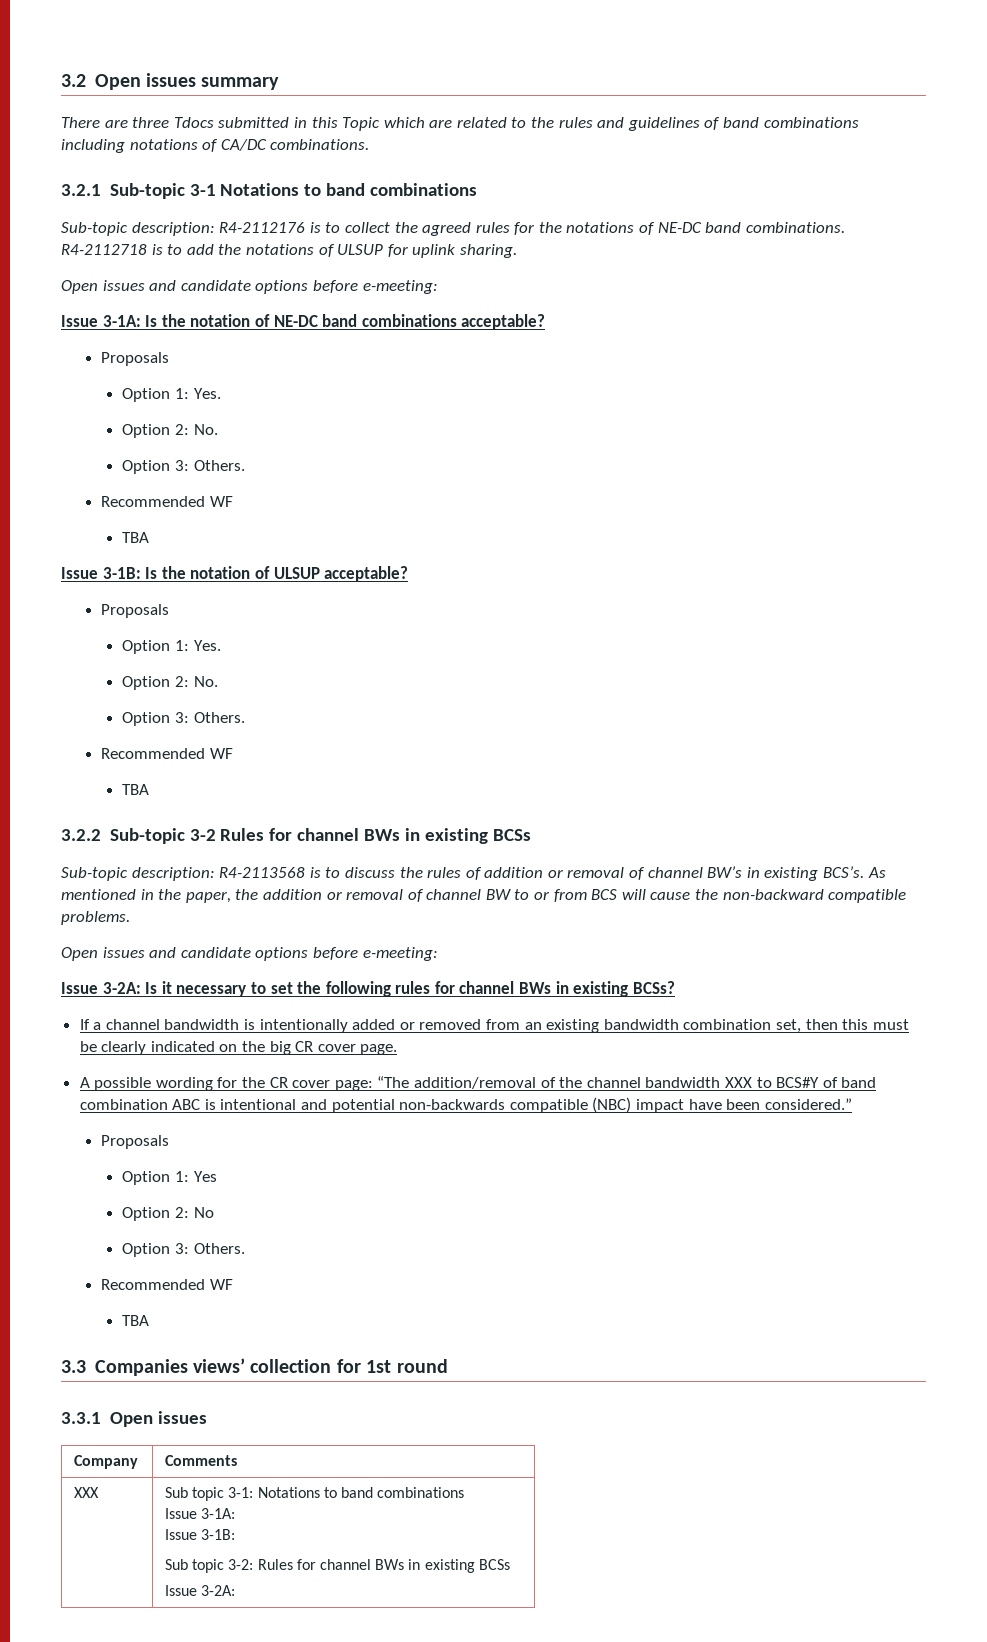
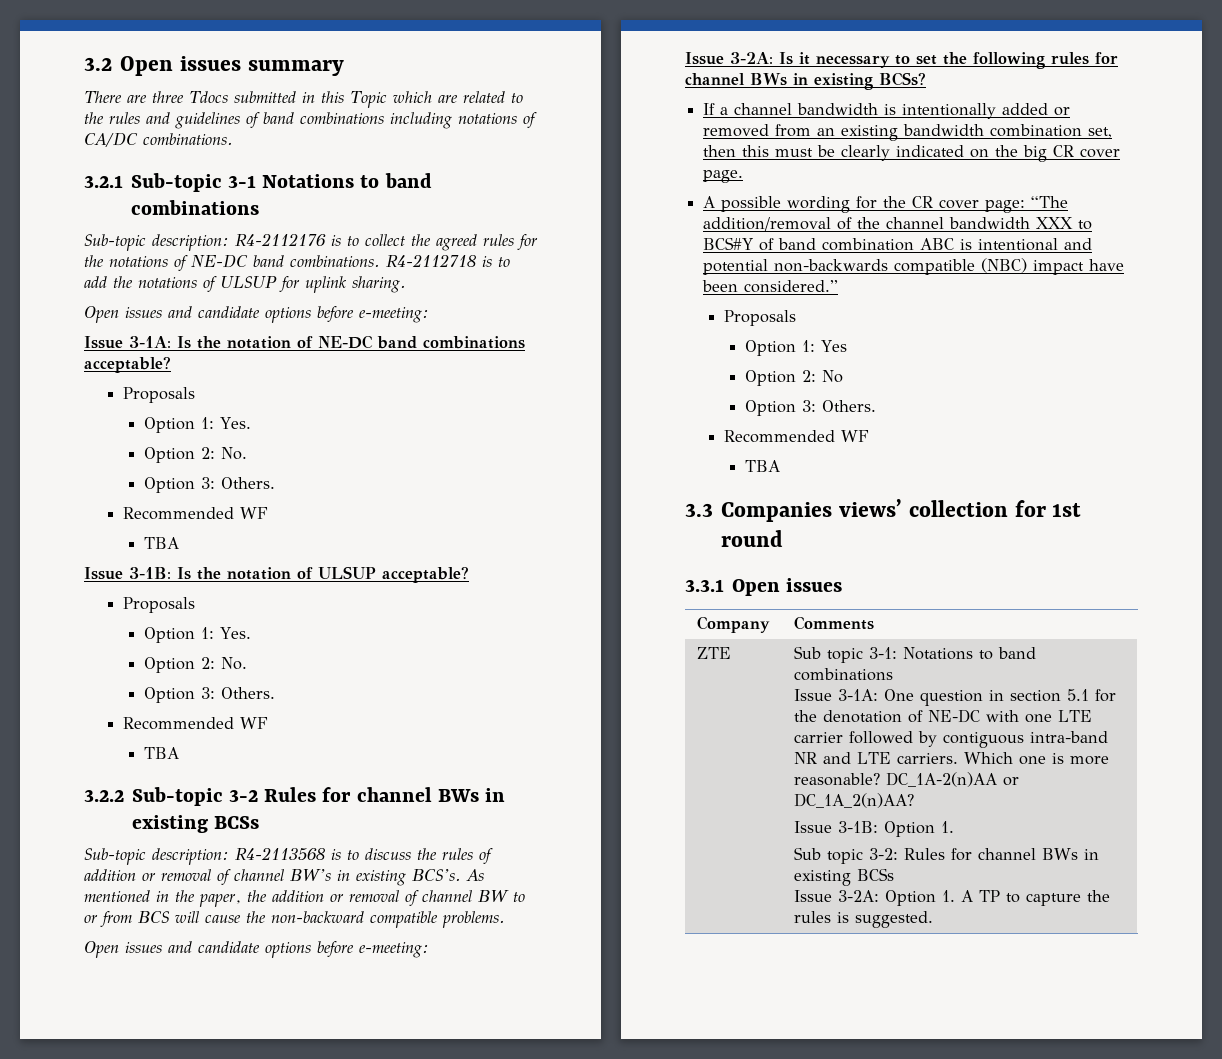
  Company | Comments
- XXX
+ ZTE
  Sub topic 3-1: Notations to band combinations
- Issue 3-1A:
- Issue 3-1B:
+ Issue 3-1A: One question in section 5.1 for the denotation of NE-DC with one LTE carrier followed by contiguous intra-band NR and LTE carriers. Which one is more reasonable? DC_1A-2(n)AA or DC_1A_2(n)AA?
+ Issue 3-1B: Option 1.
  Sub topic 3-2: Rules for channel BWs in existing BCSs
- Issue 3-2A:
+ Issue 3-2A: Option 1. A TP to capture the rules is suggested.

